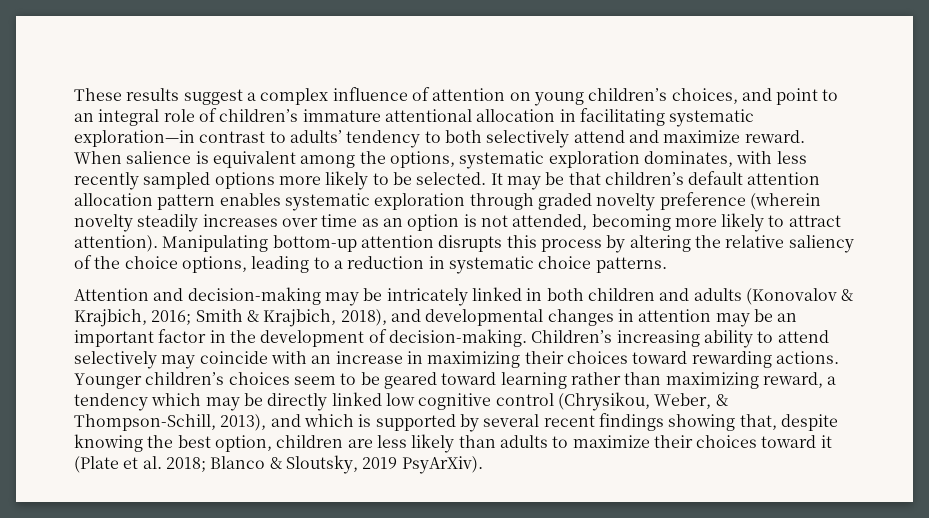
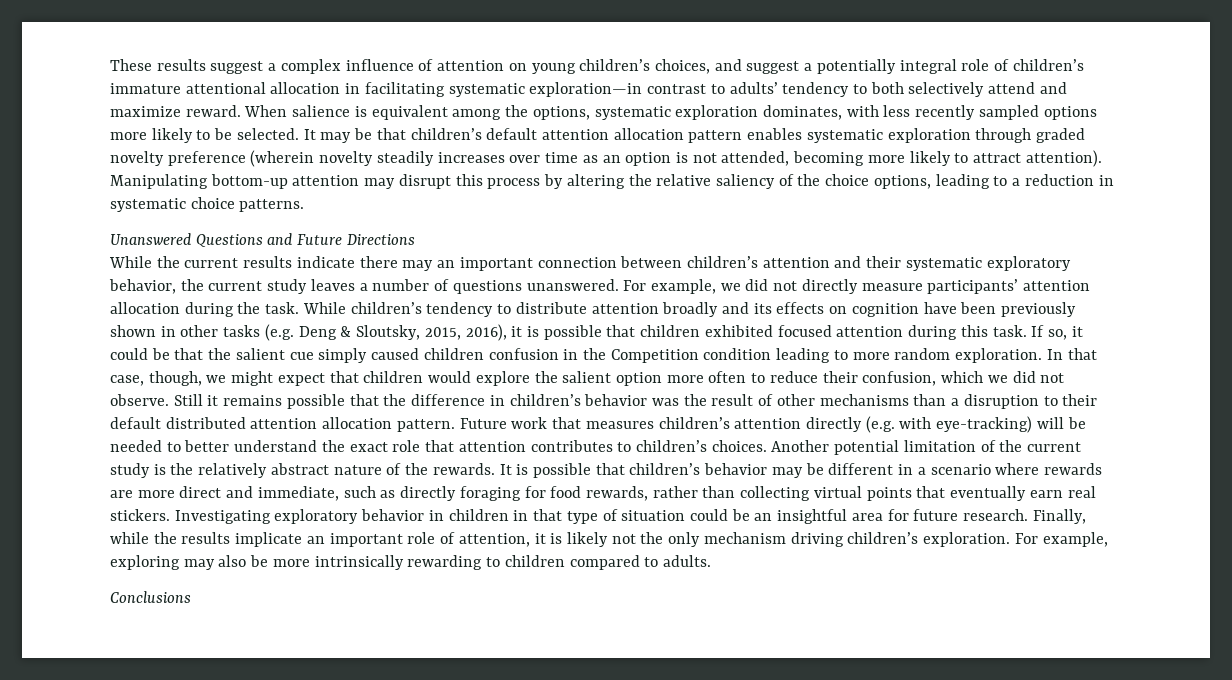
- These results suggest a complex influence of attention on young children’s choices, and point to an integral role of children’s immature attentional allocation in facilitating systematic exploration—in contrast to adults’ tendency to both selectively attend and maximize reward.
+ These results suggest a complex influence of attention on young children’s choices, and suggest a potentially integral role of children’s immature attentional allocation in facilitating systematic exploration—in contrast to adults’ tendency to both selectively attend and maximize reward.
- Manipulating bottom-up attention disrupts this process by altering the relative saliency of the choice options, leading to a reduction in systematic choice patterns.
+ Manipulating bottom-up attention may disrupt this process by altering the relative saliency of the choice options, leading to a reduction in systematic choice patterns.
- Attention and decision-making may be intricately linked in both children and adults (Konovalov & Krajbich, 2016; Smith & Krajbich, 2018), and developmental changes in attention may be an important factor in the development of decision-making. Children’s increasing ability to attend selectively may coincide with an increase in maximizing their choices toward rewarding actions. Younger children’s choices seem to be geared toward learning rather than maximizing reward, a tendency which may be directly linked low cognitive control (Chrysikou, Weber, & Thompson-Schill, 2013), and which is supported by several recent findings showing that, despite knowing the best option, children are less likely than adults to maximize their choices toward it (Plate et al. 2018; Blanco & Sloutsky, 2019 PsyArXiv).
+ Unanswered Questions and Future Directions
+ While the current results indicate there may an important connection between children’s attention and their systematic exploratory behavior, the current study leaves a number of questions unanswered. For example, we did not directly measure participants’ attention allocation during the task. While children’s tendency to distribute attention broadly and its effects on cognition have been previously shown in other tasks (e.g. Deng & Sloutsky, 2015, 2016), it is possible that children exhibited focused attention during this task. If so, it could be that the salient cue simply caused children confusion in the Competition condition leading to more random exploration. In that case, though, we might expect that children would explore the salient option more often to reduce their confusion, which we did not observe. Still it remains possible that the difference in children’s behavior was the result of other mechanisms than a disruption to their default distributed attention allocation pattern. Future work that measures children’s attention directly (e.g. with eye-tracking) will be needed to better understand the exact role that attention contributes to children’s choices. Another potential limitation of the current study is the relatively abstract nature of the rewards. It is possible that children’s behavior may be different in a scenario where rewards are more direct and immediate, such as directly foraging for food rewards, rather than collecting virtual points that eventually earn real stickers. Investigating exploratory behavior in children in that type of situation could be an insightful area for future research. Finally, while the results implicate an important role of attention, it is likely not the only mechanism driving children’s exploration. For example, exploring may also be more intrinsically rewarding to children compared to adults.
+ Conclusions

